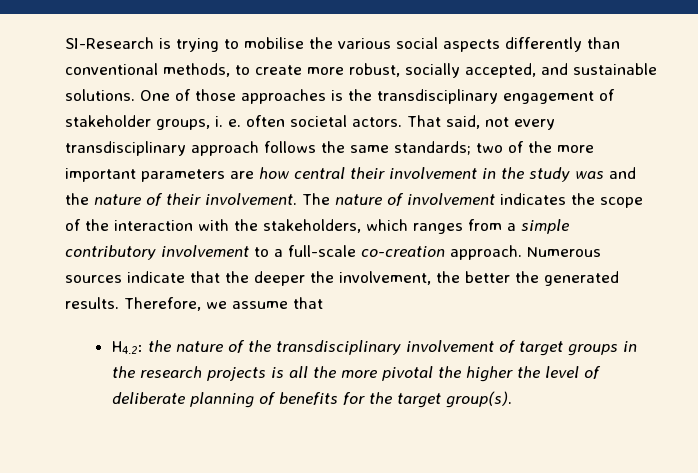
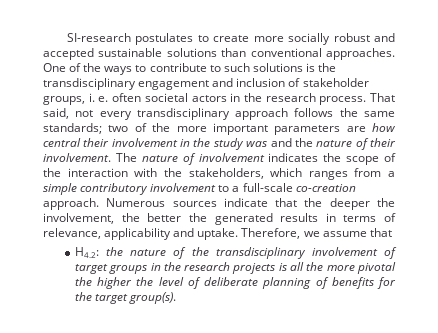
- SI-Research is trying to mobilise the various social aspects differently than conventional methods, to create more robust, socially accepted, and sustainable solutions. One of those approaches is the transdisciplinary engagement of stakeholder groups, i. e. often societal actors.
+ SI-research postulates to create more socially robust and accepted sustainable solutions than conventional approaches. One of the ways to contribute to such solutions is the transdisciplinary engagement and inclusion of stakeholder groups, i. e. often societal actors in the research process.
- Numerous sources indicate that the deeper the involvement, the better the generated results.
+ Numerous sources indicate that the deeper the involvement, the better the generated results in terms of relevance, applicability and uptake.

